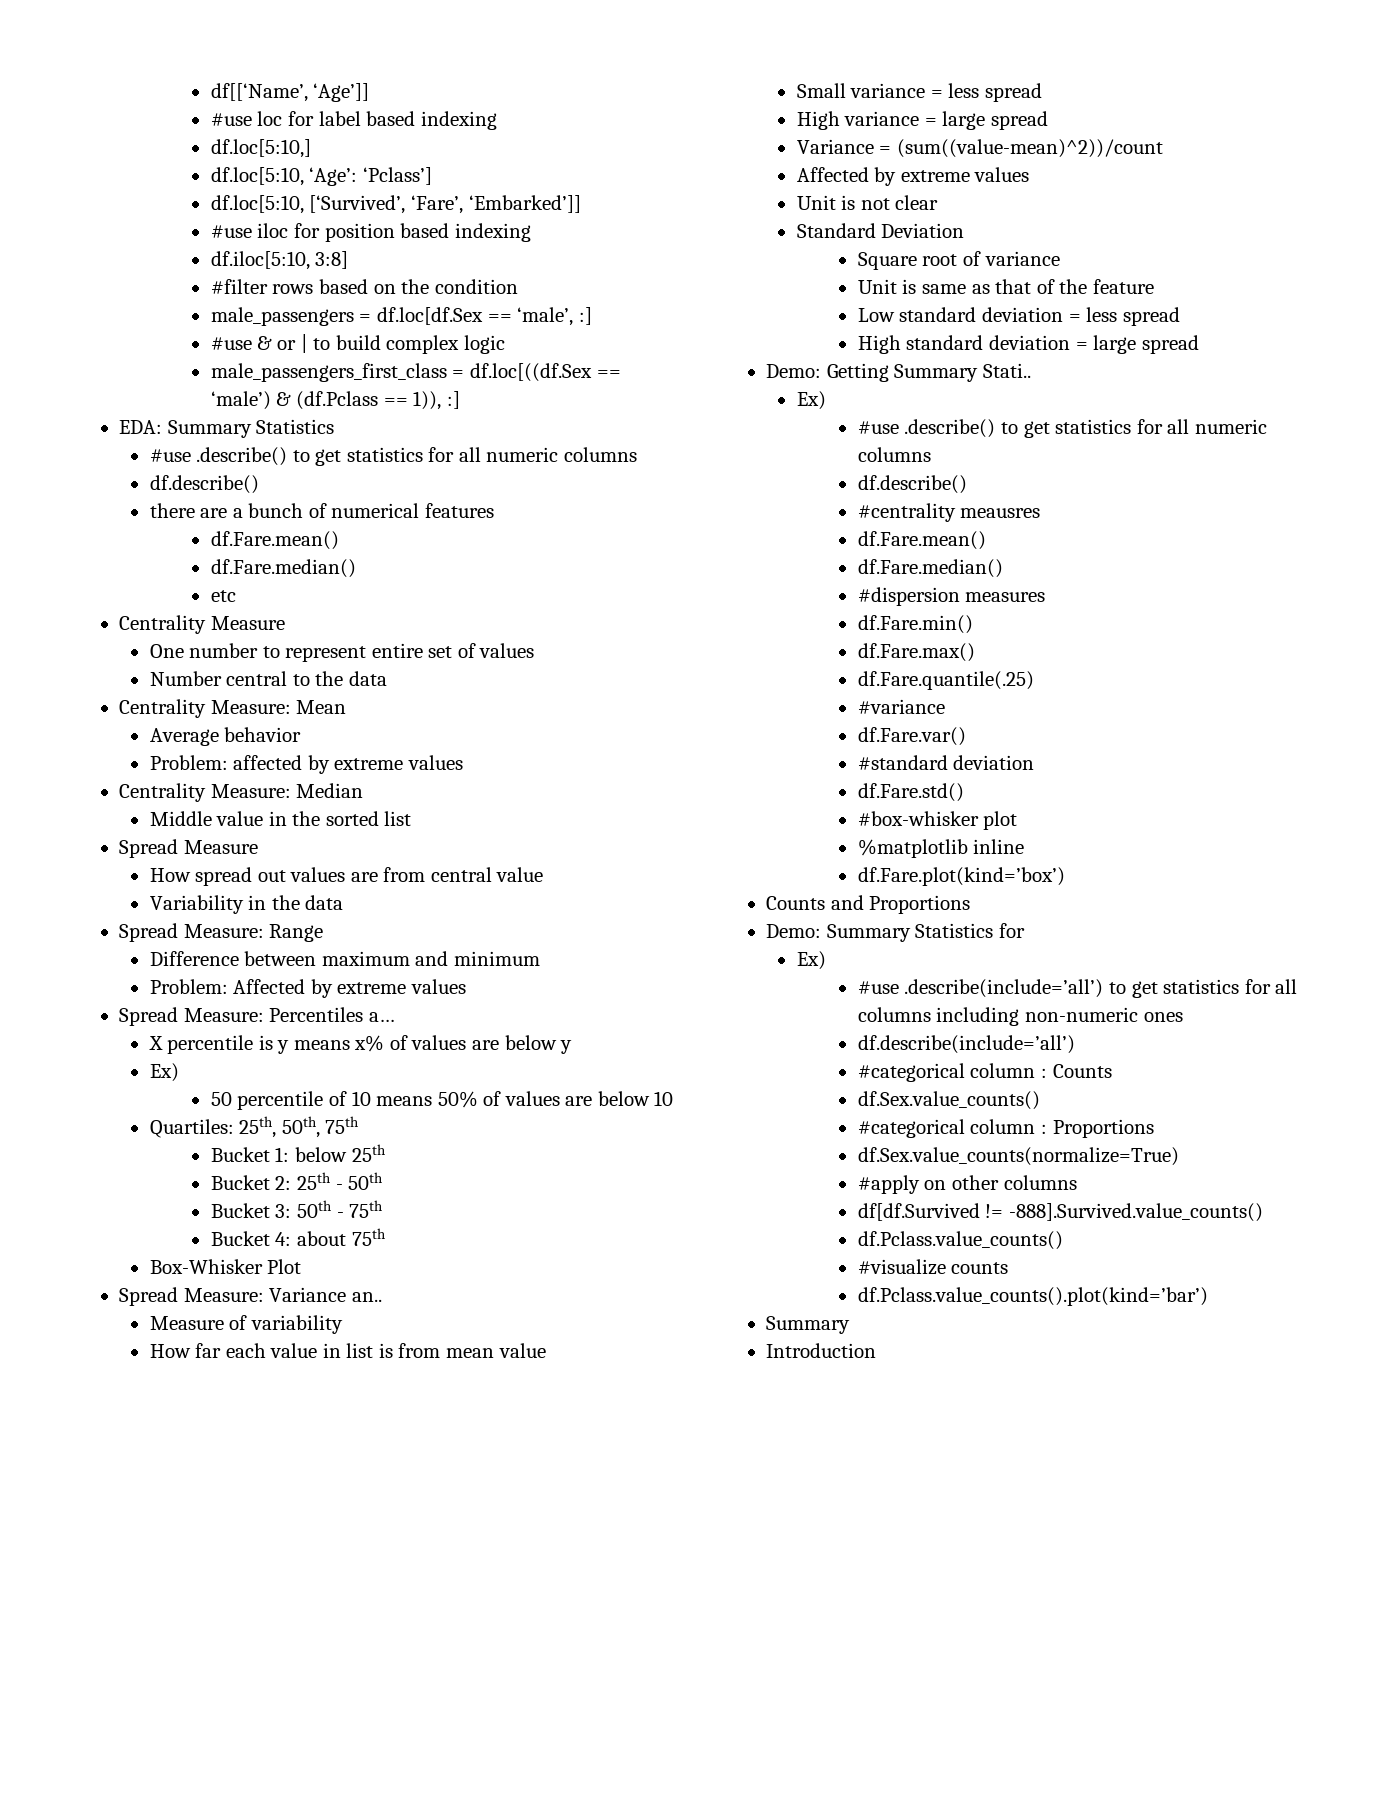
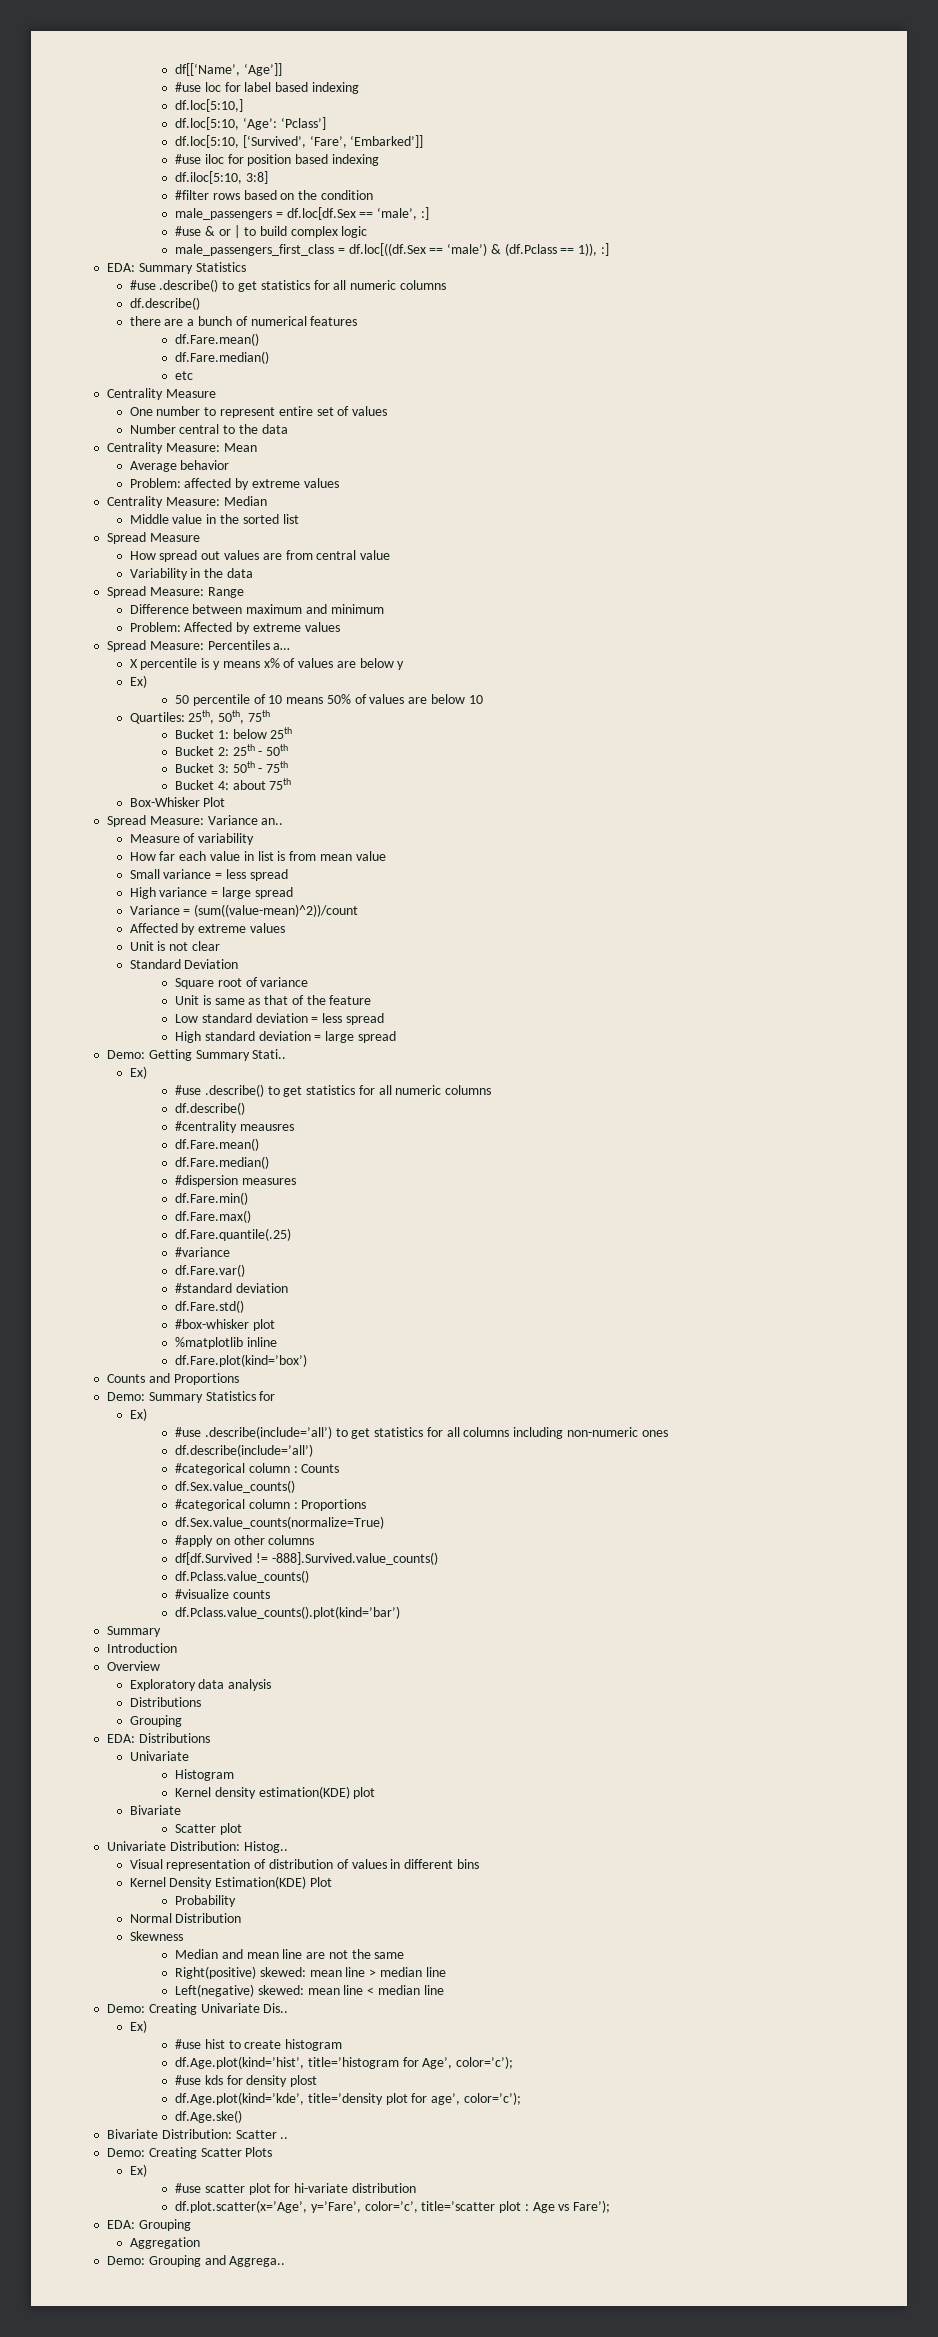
+ Overview
+ Exploratory data analysis
+ Distributions
+ Grouping
+ EDA: Distributions
+ Univariate
+ Histogram
+ Kernel density estimation(KDE) plot
+ Bivariate
+ Scatter plot
+ Univariate Distribution: Histog..
+ Visual representation of distribution of values in different bins
+ Kernel Density Estimation(KDE) Plot
+ Probability
+ Normal Distribution
+ Skewness
+ Median and mean line are not the same
+ Right(positive) skewed: mean line > median line
+ Left(negative) skewed: mean line < median line
+ Demo: Creating Univariate Dis..
+ Ex)
+ #use hist to create histogram
+ df.Age.plot(kind=’hist’, title=’histogram for Age’, color=’c’);
+ #use kds for density plost
+ df.Age.plot(kind=’kde’, title=’density plot for age’, color=’c’);
+ df.Age.ske()
+ Bivariate Distribution: Scatter ..
+ Demo: Creating Scatter Plots
+ Ex)
+ #use scatter plot for hi-variate distribution
+ df.plot.scatter(x=’Age’, y=’Fare’, color=’c’, title=’scatter plot : Age vs Fare’);
+ EDA: Grouping
+ Aggregation
+ Demo: Grouping and Aggrega..

